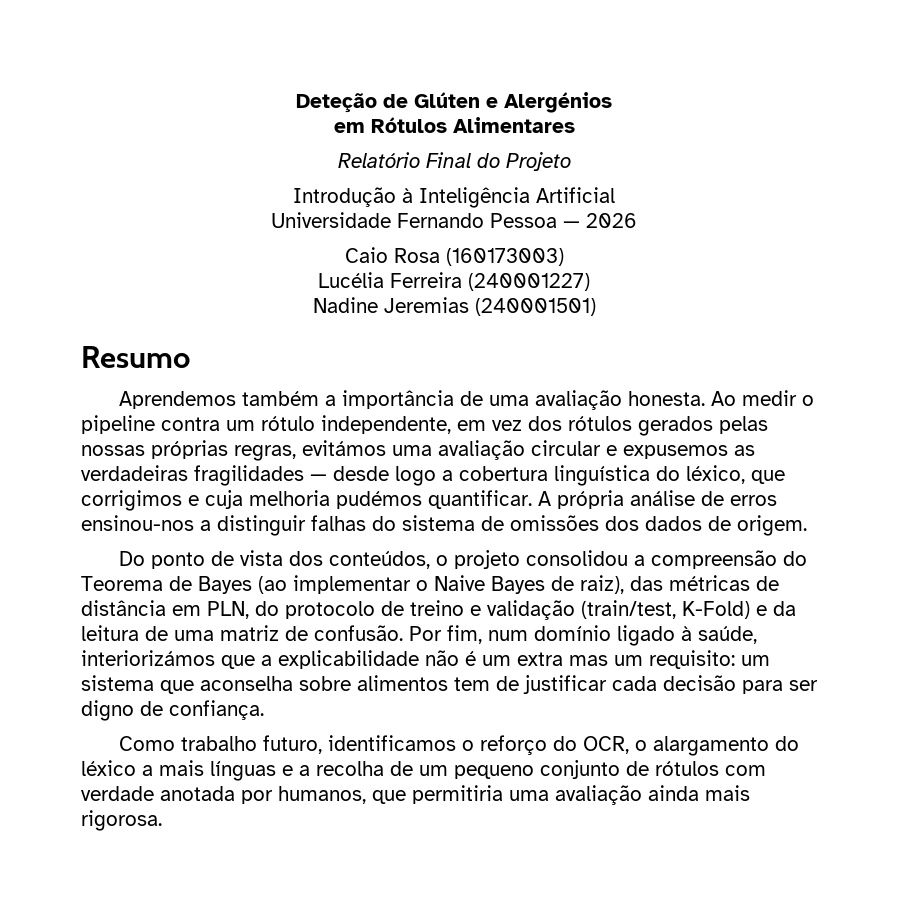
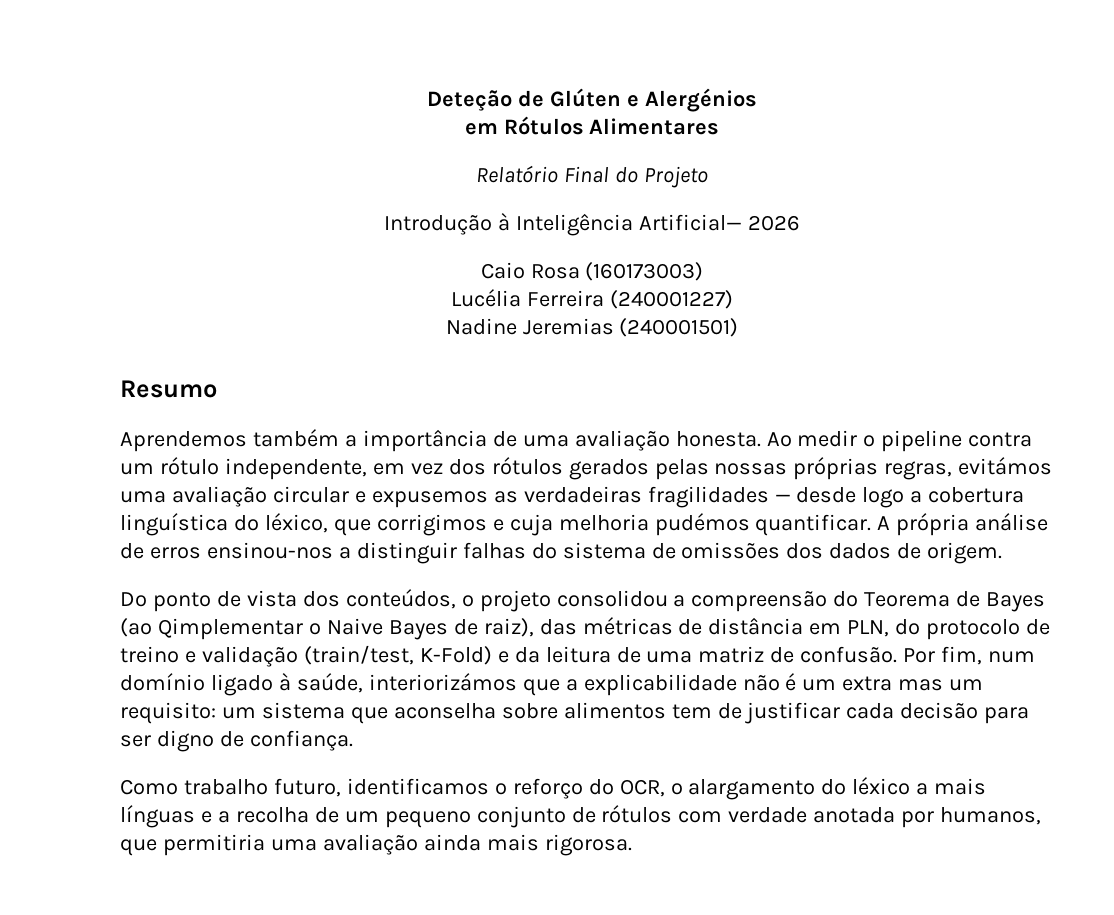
- Introdução à Inteligência Artificial
- Universidade Fernando Pessoa — 2026
+ Introdução à Inteligência Artificial— 2026
- Do ponto de vista dos conteúdos, o projeto consolidou a compreensão do Teorema de Bayes (ao implementar o Naive Bayes de raiz), das métricas de distância em PLN, do protocolo de treino e validação (train/test, K-Fold) e da leitura de uma matriz de confusão.
+ Do ponto de vista dos conteúdos, o projeto consolidou a compreensão do Teorema de Bayes (ao Qimplementar o Naive Bayes de raiz), das métricas de distância em PLN, do protocolo de treino e validação (train/test, K-Fold) e da leitura de uma matriz de confusão.

